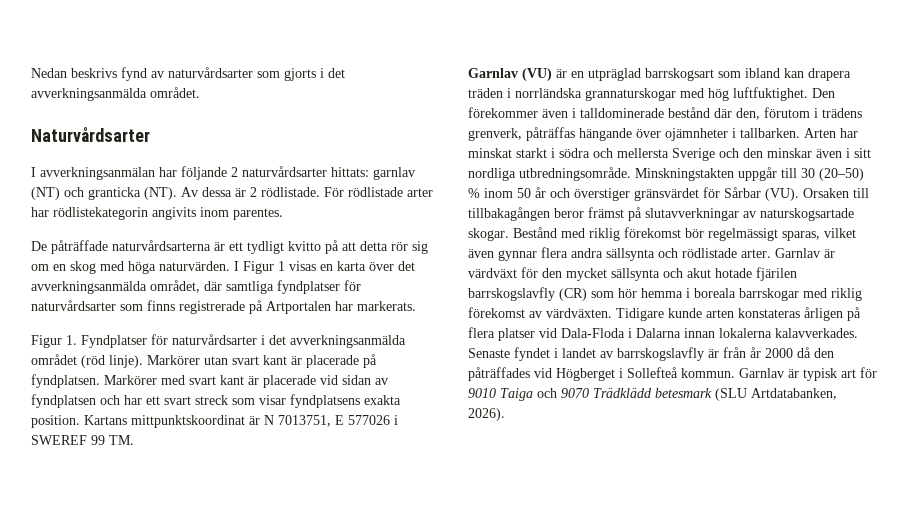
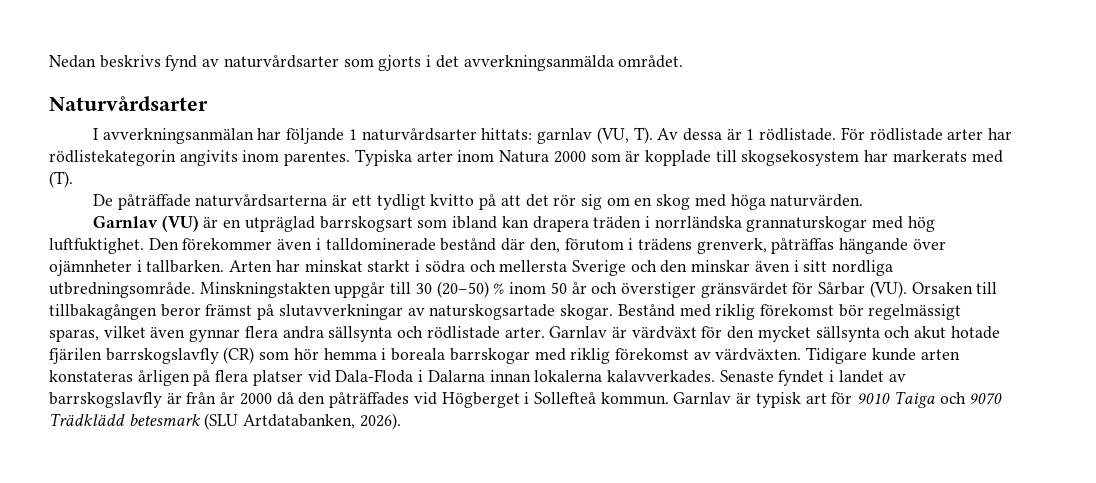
- I avverkningsanmälan har följande 2 naturvårdsarter hittats: garnlav (NT) och granticka (NT). Av dessa är 2 rödlistade.
+ I avverkningsanmälan har följande 1 naturvårdsarter hittats: garnlav (VU, T). Av dessa är 1 rödlistade.
+ Typiska arter inom Natura 2000 som är kopplade till skogsekosystem har markerats med (T).
- De påträffade naturvårdsarterna är ett tydligt kvitto på att detta rör sig om en skog med höga naturvärden. I Figur 1 visas en karta över det avverkningsanmälda området, där samtliga fyndplatser för naturvårdsarter som finns registrerade på Artportalen har markerats.
- Figur 1. Fyndplatser för naturvårdsarter i det avverkningsanmälda området (röd linje). Markörer utan svart kant är placerade på fyndplatsen. Markörer med svart kant är placerade vid sidan av fyndplatsen och har ett svart streck som visar fyndplatsens exakta position. Kartans mittpunktskoordinat är N 7013751, E 577026 i SWEREF 99 TM.
+ De påträffade naturvårdsarterna är ett tydligt kvitto på att det rör sig om en skog med höga naturvärden.

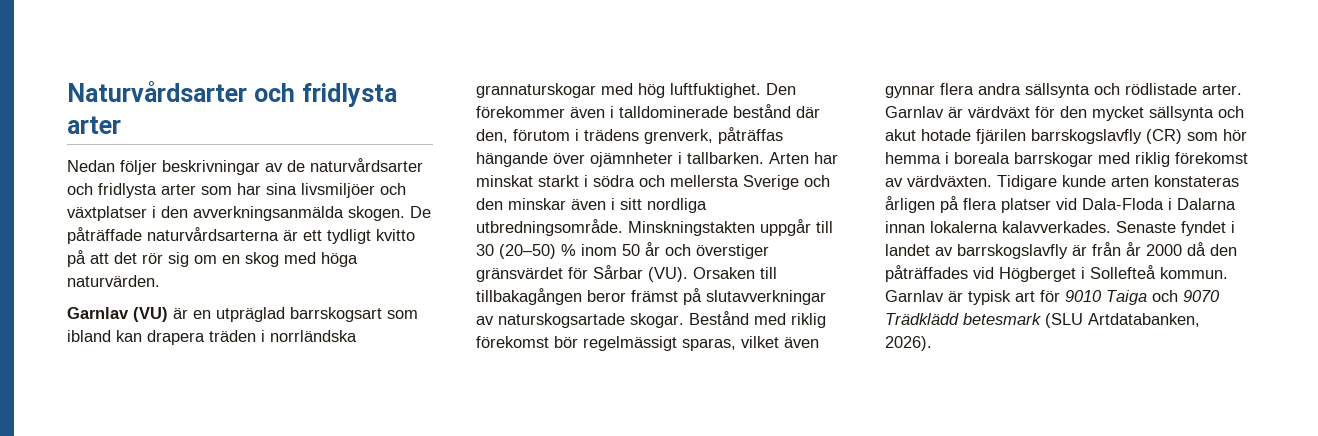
- Nedan beskrivs fynd av naturvårdsarter som gjorts i det avverkningsanmälda området.
- Naturvårdsarter
- I avverkningsanmälan har följande 1 naturvårdsarter hittats: garnlav (VU, T). Av dessa är 1 rödlistade. För rödlistade arter har rödlistekategorin angivits inom parentes. Typiska arter inom Natura 2000 som är kopplade till skogsekosystem har markerats med (T).
- De påträffade naturvårdsarterna är ett tydligt kvitto på att det rör sig om en skog med höga naturvärden.
+ Naturvårdsarter och fridlysta arter
+ Nedan följer beskrivningar av de naturvårdsarter och fridlysta arter som har sina livsmiljöer och växtplatser i den avverkningsanmälda skogen. De påträffade naturvårdsarterna är ett tydligt kvitto på att det rör sig om en skog med höga naturvärden.

